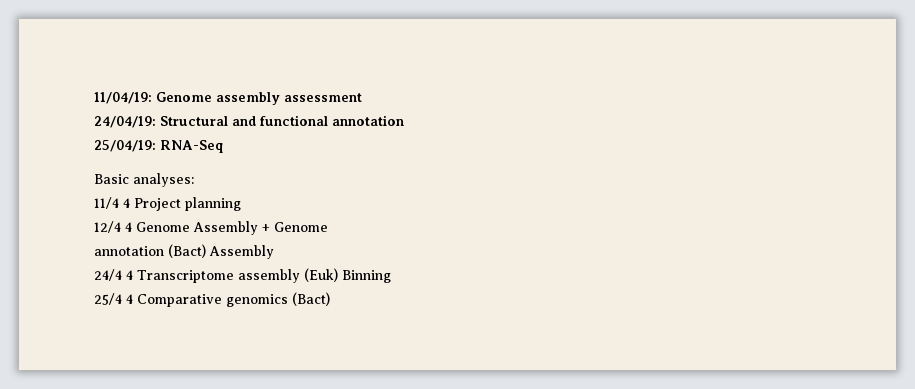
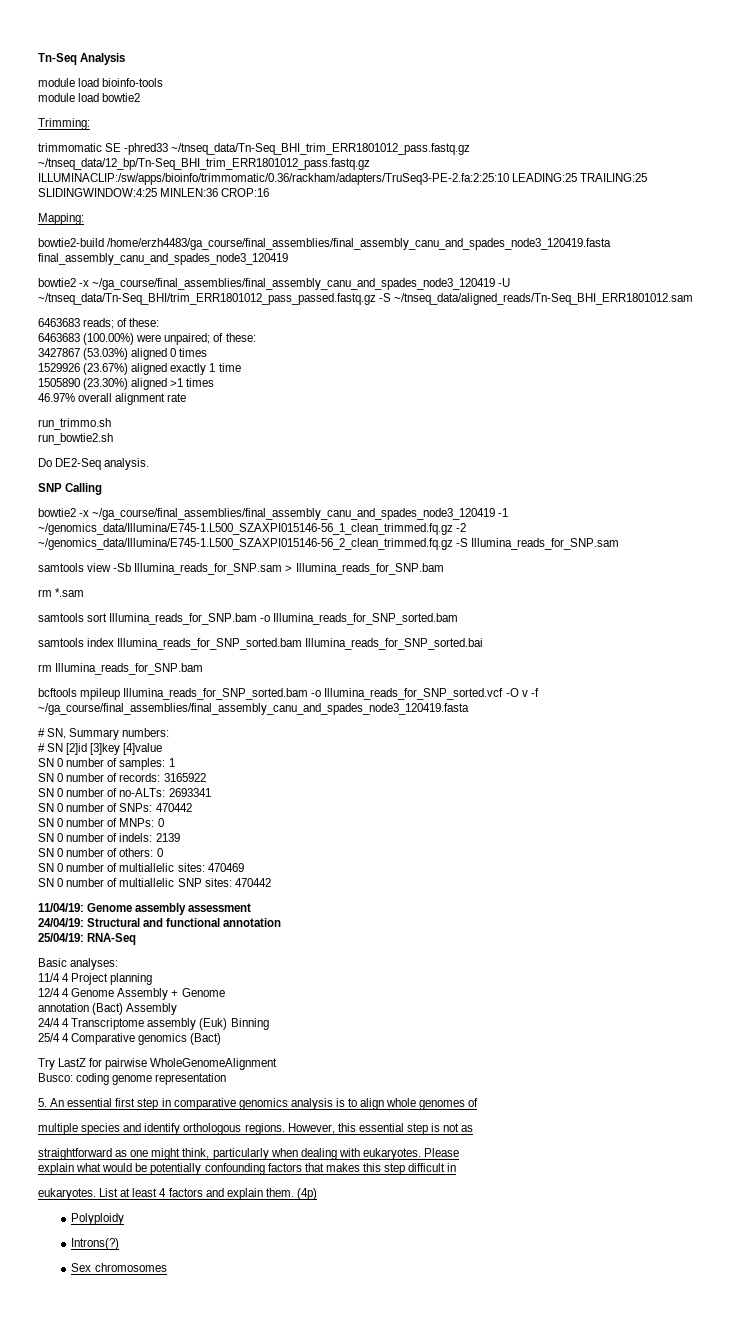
+ Tn-Seq Analysis
+ module load bioinfo-tools
+ module load bowtie2
+ Trimming:
+ trimmomatic SE -phred33 ~/tnseq_data/Tn-Seq_BHI_trim_ERR1801012_pass.fastq.gz ~/tnseq_data/12_bp/Tn-Seq_BHI_trim_ERR1801012_pass.fastq.gz ILLUMINACLIP:/sw/apps/bioinfo/trimmomatic/0.36/rackham/adapters/TruSeq3-PE-2.fa:2:25:10 LEADING:25 TRAILING:25 SLIDINGWINDOW:4:25 MINLEN:36 CROP:16
+ Mapping:
+ bowtie2-build /home/erzh4483/ga_course/final_assemblies/final_assembly_canu_and_spades_node3_120419.fasta final_assembly_canu_and_spades_node3_120419
+ bowtie2 -x ~/ga_course/final_assemblies/final_assembly_canu_and_spades_node3_120419 -U ~/tnseq_data/Tn-Seq_BHI/trim_ERR1801012_pass_passed.fastq.gz -S ~/tnseq_data/aligned_reads/Tn-Seq_BHI_ERR1801012.sam
+ 6463683 reads; of these:
+ 6463683 (100.00%) were unpaired; of these:
+ 3427867 (53.03%) aligned 0 times
+ 1529926 (23.67%) aligned exactly 1 time
+ 1505890 (23.30%) aligned >1 times
+ 46.97% overall alignment rate
+ run_trimmo.sh
+ run_bowtie2.sh
+ Do DE2-Seq analysis.
+ SNP Calling
+ bowtie2 -x ~/ga_course/final_assemblies/final_assembly_canu_and_spades_node3_120419 -1 ~/genomics_data/Illumina/E745-1.L500_SZAXPI015146-56_1_clean_trimmed.fq.gz -2 ~/genomics_data/Illumina/E745-1.L500_SZAXPI015146-56_2_clean_trimmed.fq.gz -S Illumina_reads_for_SNP.sam
+ samtools view -Sb Illumina_reads_for_SNP.sam > Illumina_reads_for_SNP.bam
+ rm *.sam
+ samtools sort Illumina_reads_for_SNP.bam -o Illumina_reads_for_SNP_sorted.bam
+ samtools index Illumina_reads_for_SNP_sorted.bam Illumina_reads_for_SNP_sorted.bai
+ rm Illumina_reads_for_SNP.bam
+ bcftools mpileup Illumina_reads_for_SNP_sorted.bam -o Illumina_reads_for_SNP_sorted.vcf -O v -f ~/ga_course/final_assemblies/final_assembly_canu_and_spades_node3_120419.fasta
+ # SN, Summary numbers:
+ # SN [2]id [3]key [4]value
+ SN 0 number of samples: 1
+ SN 0 number of records: 3165922
+ SN 0 number of no-ALTs: 2693341
+ SN 0 number of SNPs: 470442
+ SN 0 number of MNPs: 0
+ SN 0 number of indels: 2139
+ SN 0 number of others: 0
+ SN 0 number of multiallelic sites: 470469
+ SN 0 number of multiallelic SNP sites: 470442
+ Try LastZ for pairwise WholeGenomeAlignment
+ Busco: coding genome representation
+ 5. An essential first step in comparative genomics analysis is to align whole genomes of
+ multiple species and identify orthologous regions. However, this essential step is not as
+ straightforward as one might think, particularly when dealing with eukaryotes. Please
+ explain what would be potentially confounding factors that makes this step difficult in
+ eukaryotes. List at least 4 factors and explain them. (4p)
+ Polyploidy
+ Introns(?)
+ Sex chromosomes

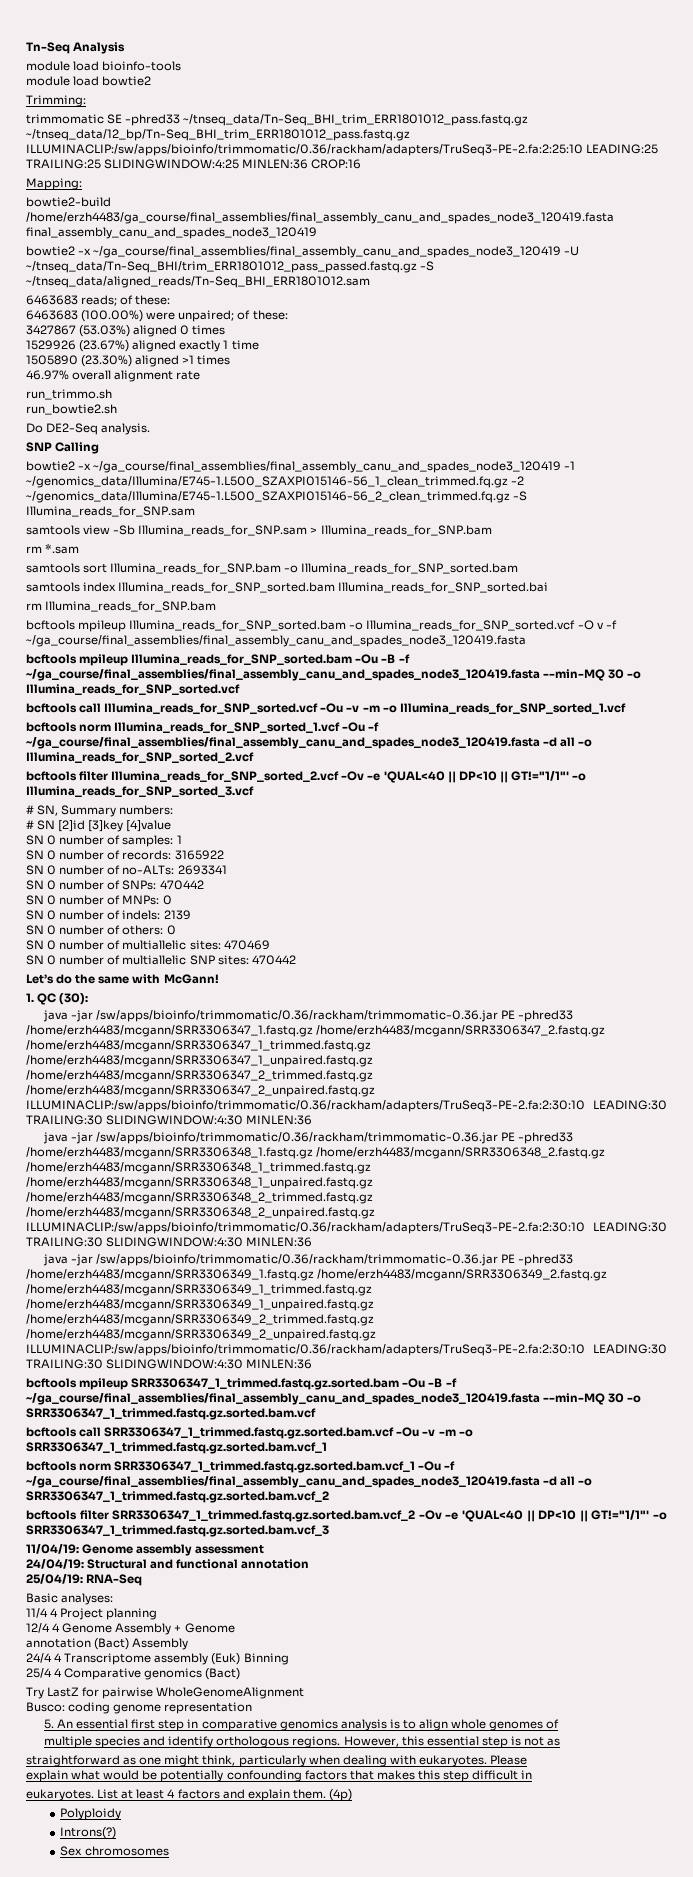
+ bcftools mpileup Illumina_reads_for_SNP_sorted.bam -Ou -B -f ~/ga_course/final_assemblies/final_assembly_canu_and_spades_node3_120419.fasta --min-MQ 30 -o Illumina_reads_for_SNP_sorted.vcf
+ bcftools call Illumina_reads_for_SNP_sorted.vcf -Ou -v -m -o Illumina_reads_for_SNP_sorted_1.vcf
+ bcftools norm Illumina_reads_for_SNP_sorted_1.vcf -Ou -f ~/ga_course/final_assemblies/final_assembly_canu_and_spades_node3_120419.fasta -d all -o Illumina_reads_for_SNP_sorted_2.vcf
+ bcftools filter Illumina_reads_for_SNP_sorted_2.vcf -Ov -e 'QUAL<40 || DP<10 || GT!="1/1"' -o Illumina_reads_for_SNP_sorted_3.vcf
+ Let’s do the same with McGann!
+ 1. QC (30):
+ java -jar /sw/apps/bioinfo/trimmomatic/0.36/rackham/trimmomatic-0.36.jar PE -phred33 /home/erzh4483/mcgann/SRR3306347_1.fastq.gz /home/erzh4483/mcgann/SRR3306347_2.fastq.gz /home/erzh4483/mcgann/SRR3306347_1_trimmed.fastq.gz /home/erzh4483/mcgann/SRR3306347_1_unpaired.fastq.gz /home/erzh4483/mcgann/SRR3306347_2_trimmed.fastq.gz /home/erzh4483/mcgann/SRR3306347_2_unpaired.fastq.gz ILLUMINACLIP:/sw/apps/bioinfo/trimmomatic/0.36/rackham/adapters/TruSeq3-PE-2.fa:2:30:10 LEADING:30 TRAILING:30 SLIDINGWINDOW:4:30 MINLEN:36
+ java -jar /sw/apps/bioinfo/trimmomatic/0.36/rackham/trimmomatic-0.36.jar PE -phred33 /home/erzh4483/mcgann/SRR3306348_1.fastq.gz /home/erzh4483/mcgann/SRR3306348_2.fastq.gz /home/erzh4483/mcgann/SRR3306348_1_trimmed.fastq.gz /home/erzh4483/mcgann/SRR3306348_1_unpaired.fastq.gz /home/erzh4483/mcgann/SRR3306348_2_trimmed.fastq.gz /home/erzh4483/mcgann/SRR3306348_2_unpaired.fastq.gz ILLUMINACLIP:/sw/apps/bioinfo/trimmomatic/0.36/rackham/adapters/TruSeq3-PE-2.fa:2:30:10 LEADING:30 TRAILING:30 SLIDINGWINDOW:4:30 MINLEN:36
+ java -jar /sw/apps/bioinfo/trimmomatic/0.36/rackham/trimmomatic-0.36.jar PE -phred33 /home/erzh4483/mcgann/SRR3306349_1.fastq.gz /home/erzh4483/mcgann/SRR3306349_2.fastq.gz /home/erzh4483/mcgann/SRR3306349_1_trimmed.fastq.gz /home/erzh4483/mcgann/SRR3306349_1_unpaired.fastq.gz /home/erzh4483/mcgann/SRR3306349_2_trimmed.fastq.gz /home/erzh4483/mcgann/SRR3306349_2_unpaired.fastq.gz ILLUMINACLIP:/sw/apps/bioinfo/trimmomatic/0.36/rackham/adapters/TruSeq3-PE-2.fa:2:30:10 LEADING:30 TRAILING:30 SLIDINGWINDOW:4:30 MINLEN:36
+ bcftools mpileup SRR3306347_1_trimmed.fastq.gz.sorted.bam -Ou -B -f ~/ga_course/final_assemblies/final_assembly_canu_and_spades_node3_120419.fasta --min-MQ 30 -o SRR3306347_1_trimmed.fastq.gz.sorted.bam.vcf
+ bcftools call SRR3306347_1_trimmed.fastq.gz.sorted.bam.vcf -Ou -v -m -o SRR3306347_1_trimmed.fastq.gz.sorted.bam.vcf_1
+ bcftools norm SRR3306347_1_trimmed.fastq.gz.sorted.bam.vcf_1 -Ou -f ~/ga_course/final_assemblies/final_assembly_canu_and_spades_node3_120419.fasta -d all -o SRR3306347_1_trimmed.fastq.gz.sorted.bam.vcf_2
+ bcftools filter SRR3306347_1_trimmed.fastq.gz.sorted.bam.vcf_2 -Ov -e 'QUAL<40 || DP<10 || GT!="1/1"' -o SRR3306347_1_trimmed.fastq.gz.sorted.bam.vcf_3

